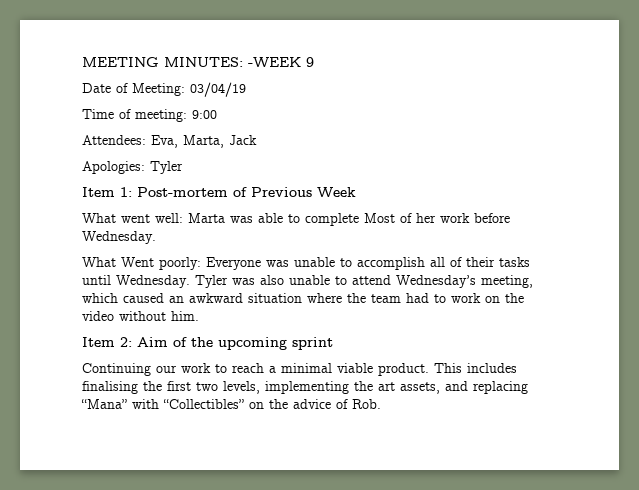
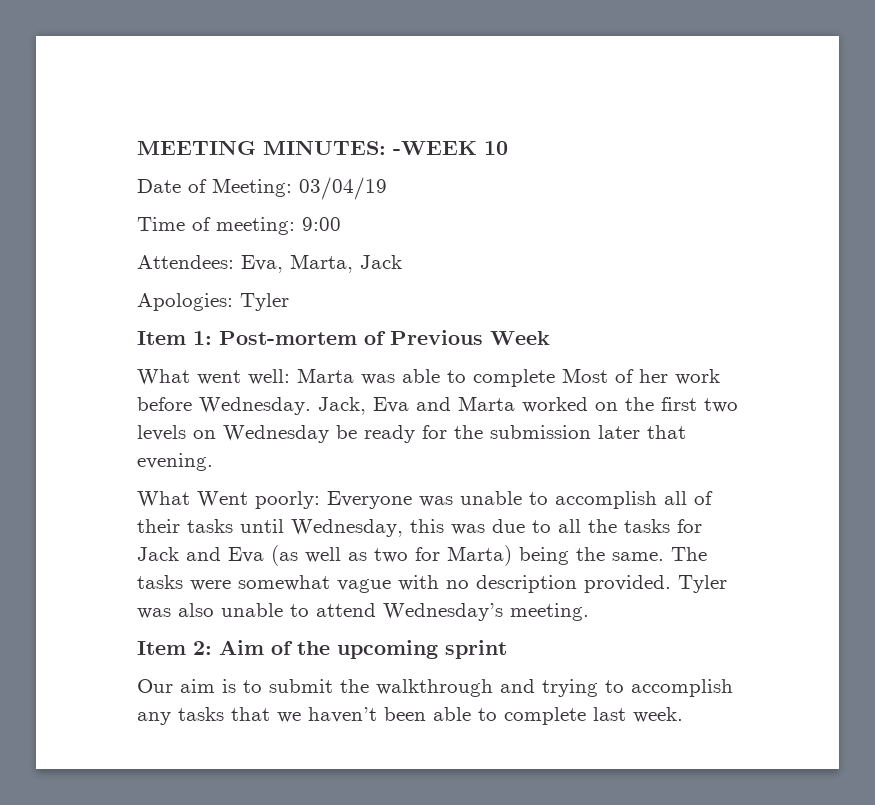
- MEETING MINUTES: -WEEK 9
+ MEETING MINUTES: -WEEK 10
+ Jack, Eva and Marta worked on the first two levels on Wednesday be ready for the submission later that evening.
- What Went poorly: Everyone was unable to accomplish all of their tasks until Wednesday.
+ What Went poorly: Everyone was unable to accomplish all of their tasks until Wednesday, this was due to all the tasks for Jack and Eva (as well as two for Marta) being the same. The tasks were somewhat vague with no description provided.
- Tyler was also unable to attend Wednesday’s meeting, which caused an awkward situation where the team had to work on the video without him.
+ Tyler was also unable to attend Wednesday’s meeting.
- Continuing our work to reach a minimal viable product. This includes finalising the first two levels, implementing the art assets, and replacing “Mana” with “Collectibles” on the advice of Rob.
+ Our aim is to submit the walkthrough and trying to accomplish any tasks that we haven’t been able to complete last week.

